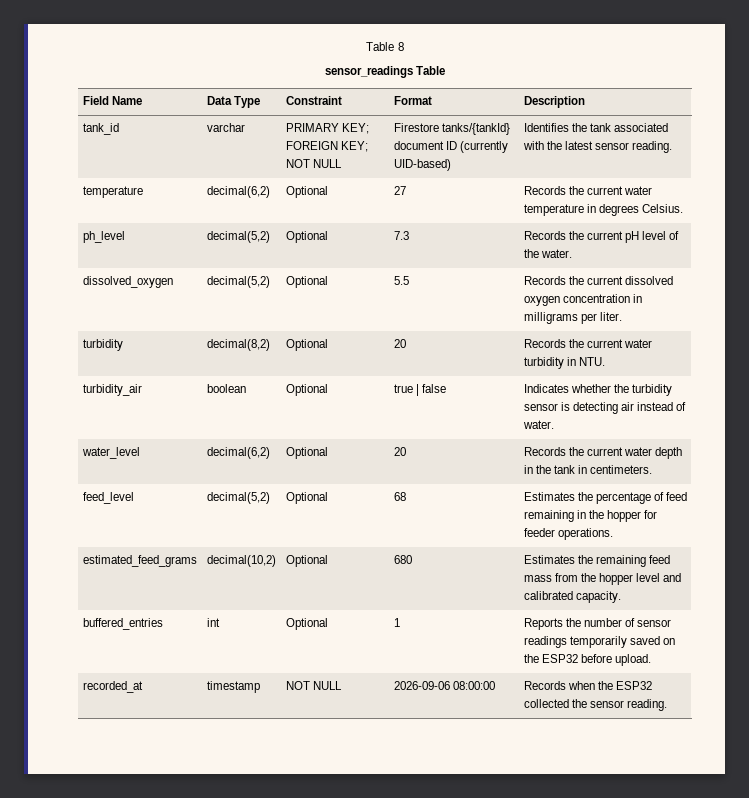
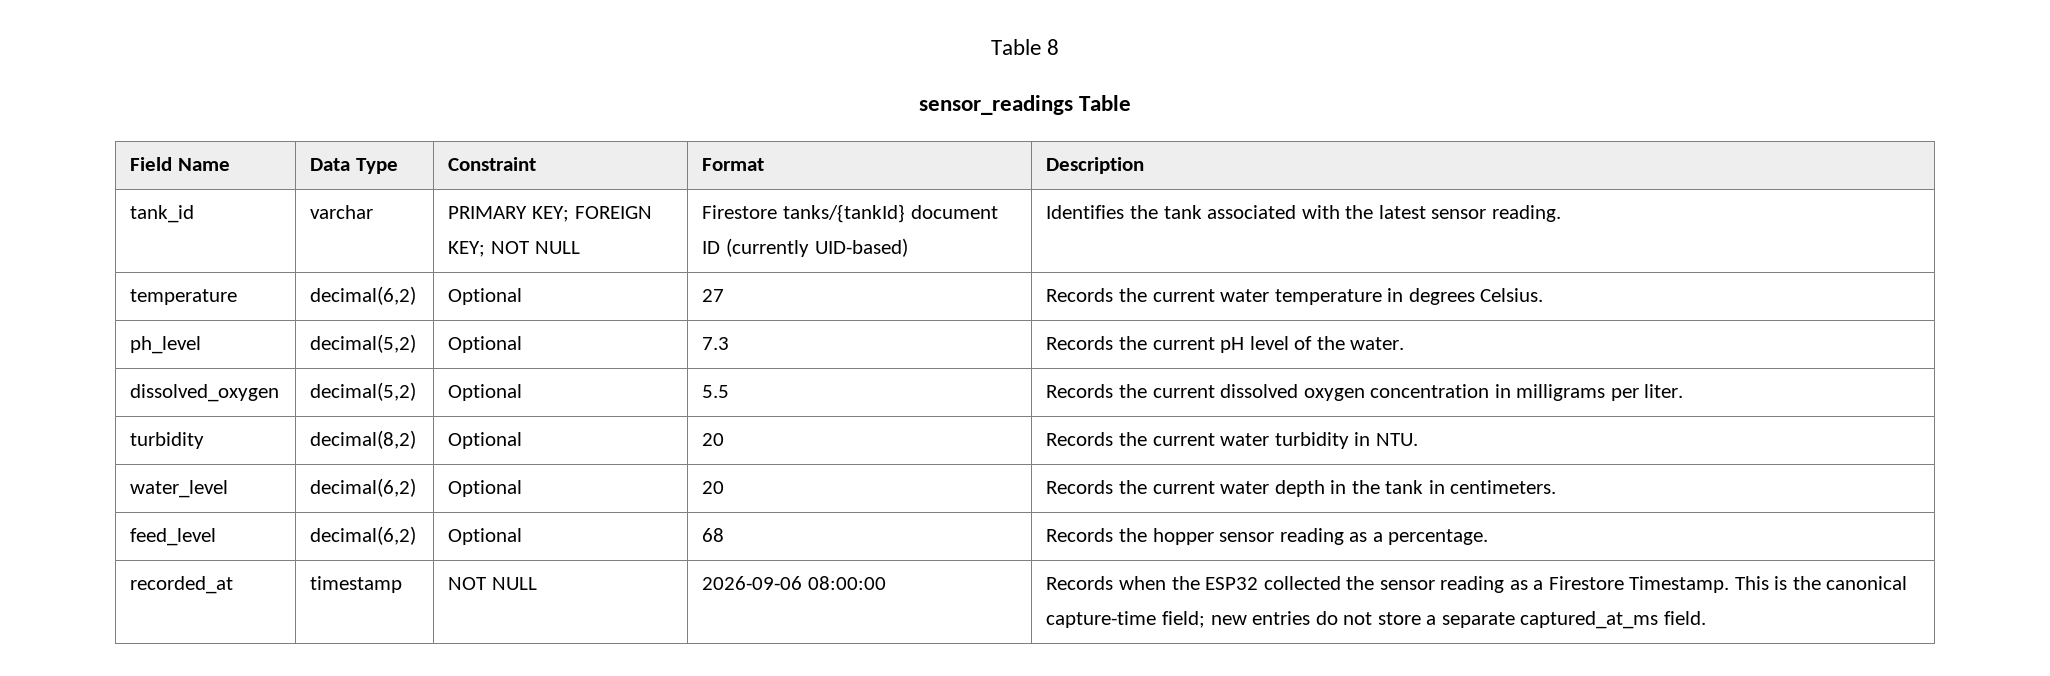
- turbidity_air | boolean | Optional | true | false | Indicates whether the turbidity sensor is detecting air instead of water.
- feed_level | decimal(5,2) | Optional | 68 | Estimates the percentage of feed remaining in the hopper for feeder operations.
- estimated_feed_grams | decimal(10,2) | Optional | 680 | Estimates the remaining feed mass from the hopper level and calibrated capacity.
- buffered_entries | int | Optional | 1 | Reports the number of sensor readings temporarily saved on the ESP32 before upload.
+ feed_level | decimal(6,2) | Optional | 68 | Records the hopper sensor reading as a percentage.
- recorded_at | timestamp | NOT NULL | 2026-09-06 08:00:00 | Records when the ESP32 collected the sensor reading.
+ recorded_at | timestamp | NOT NULL | 2026-09-06 08:00:00 | Records when the ESP32 collected the sensor reading as a Firestore Timestamp. This is the canonical capture-time field; new entries do not store a separate captured_at_ms field.

